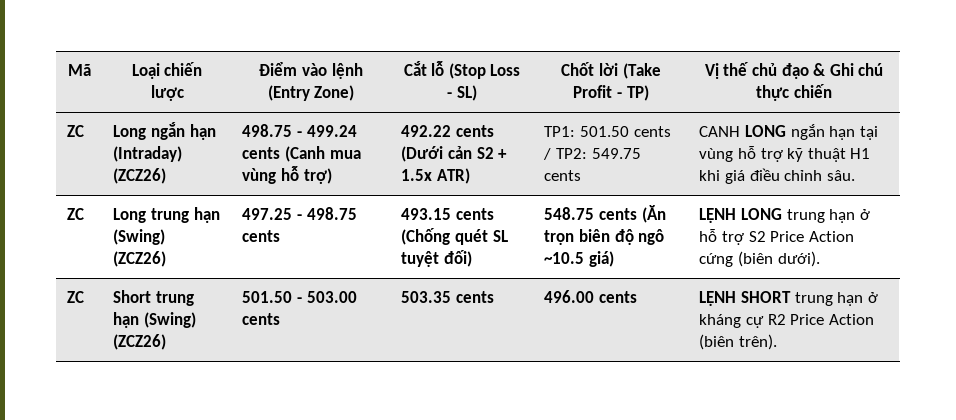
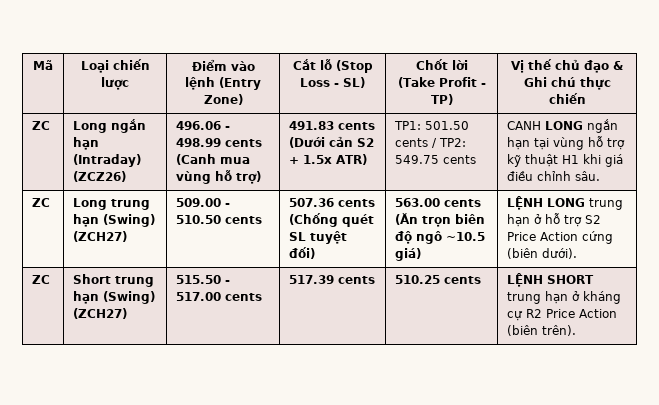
- 498.75 - 499.24 cents (Canh mua vùng hỗ trợ)
+ 496.06 - 498.99 cents (Canh mua vùng hỗ trợ)
- 492.22 cents (Dưới cản S2 + 1.5x ATR)
+ 491.83 cents (Dưới cản S2 + 1.5x ATR)
- ZC | Long trung hạn (Swing) (ZCZ26) | 497.25 - 498.75 cents | 493.15 cents (Chống quét SL tuyệt đối) | 548.75 cents (Ăn trọn biên độ ngô ~10.5 giá) | LỆNH LONG trung hạn ở hỗ trợ S2 Price Action cứng (biên dưới).
+ ZC | Long trung hạn (Swing) (ZCH27) | 509.00 - 510.50 cents | 507.36 cents (Chống quét SL tuyệt đối) | 563.00 cents (Ăn trọn biên độ ngô ~10.5 giá) | LỆNH LONG trung hạn ở hỗ trợ S2 Price Action cứng (biên dưới).
- ZC | Short trung hạn (Swing) (ZCZ26) | 501.50 - 503.00 cents | 503.35 cents | 496.00 cents | LỆNH SHORT trung hạn ở kháng cự R2 Price Action (biên trên).
+ ZC | Short trung hạn (Swing) (ZCH27) | 515.50 - 517.00 cents | 517.39 cents | 510.25 cents | LỆNH SHORT trung hạn ở kháng cự R2 Price Action (biên trên).

